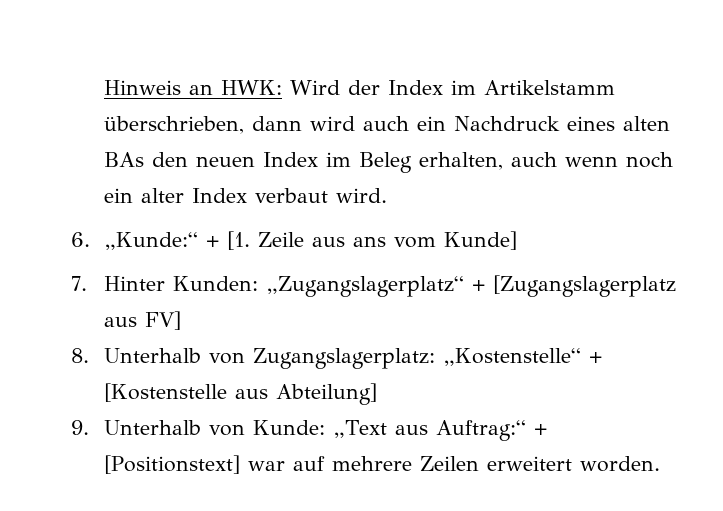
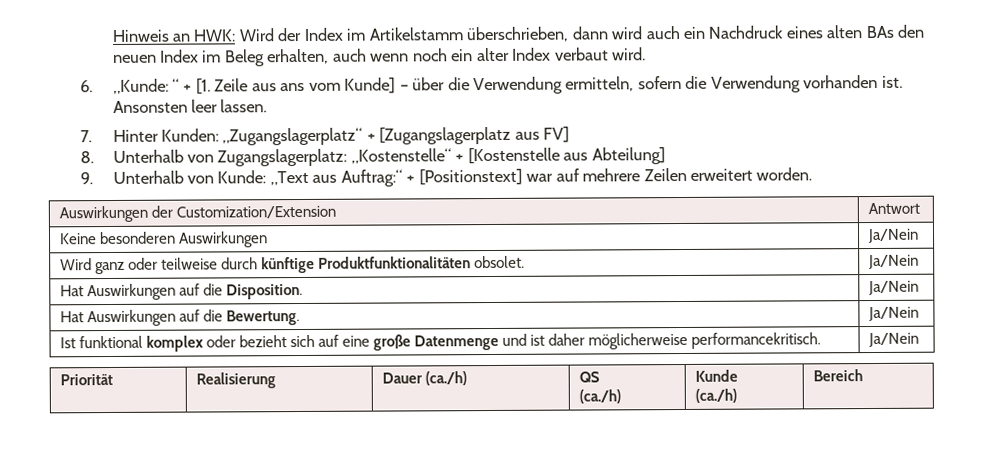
- 6. „Kunde:“ + [1. Zeile aus ans vom Kunde]
+ 6. „Kunde: “ + [1. Zeile aus ans vom Kunde] – über die Verwendung ermitteln, sofern die Verwendung vorhanden ist. Ansonsten leer lassen.
+ Auswirkungen der Customization/Extension | Antwort
+ Keine besonderen Auswirkungen | Ja/Nein
+ Wird ganz oder teilweise durch künftige Produktfunktionalitäten obsolet. | Ja/Nein
+ Hat Auswirkungen auf die Disposition. | Ja/Nein
+ Hat Auswirkungen auf die Bewertung. | Ja/Nein
+ Ist funktional komplex oder bezieht sich auf eine große Datenmenge und ist daher möglicherweise performancekritisch. | Ja/Nein
+ Priorität | Realisierung | Dauer (ca./h) | QS
+ (ca./h) | Kunde
+ (ca./h) | Bereich

